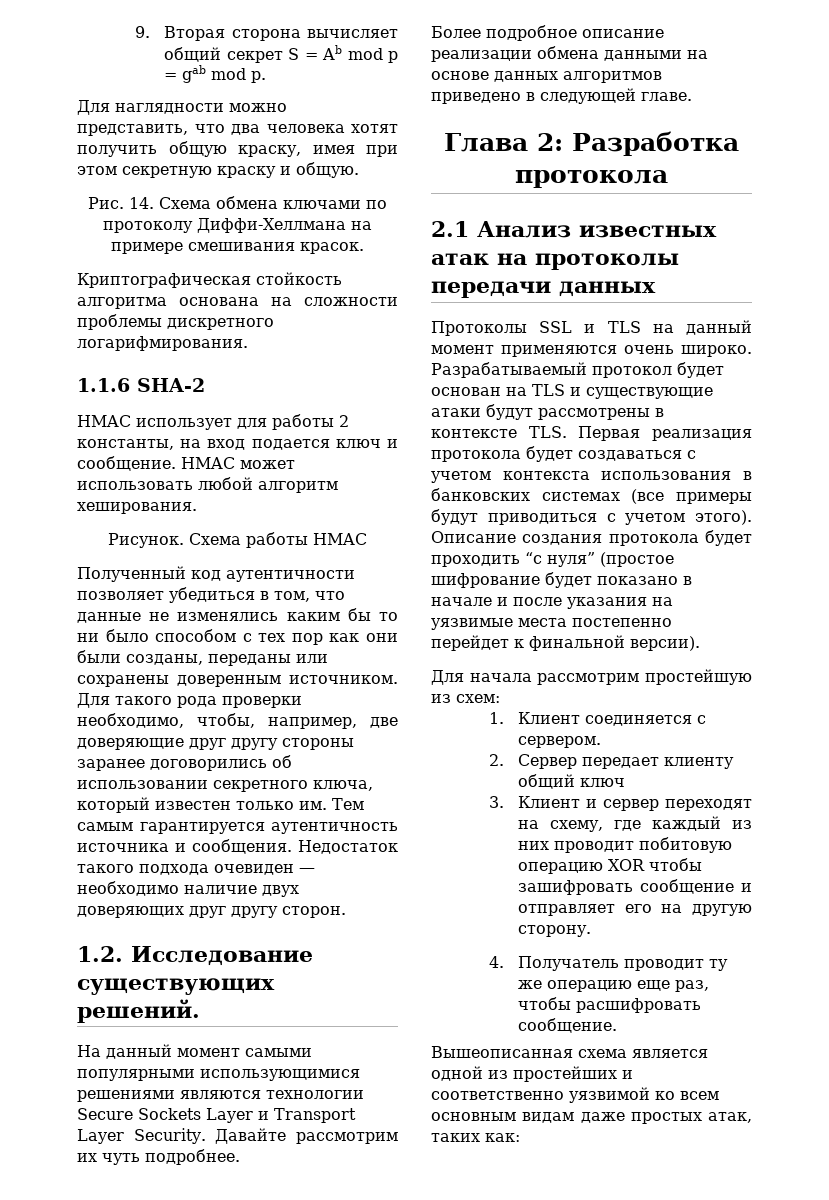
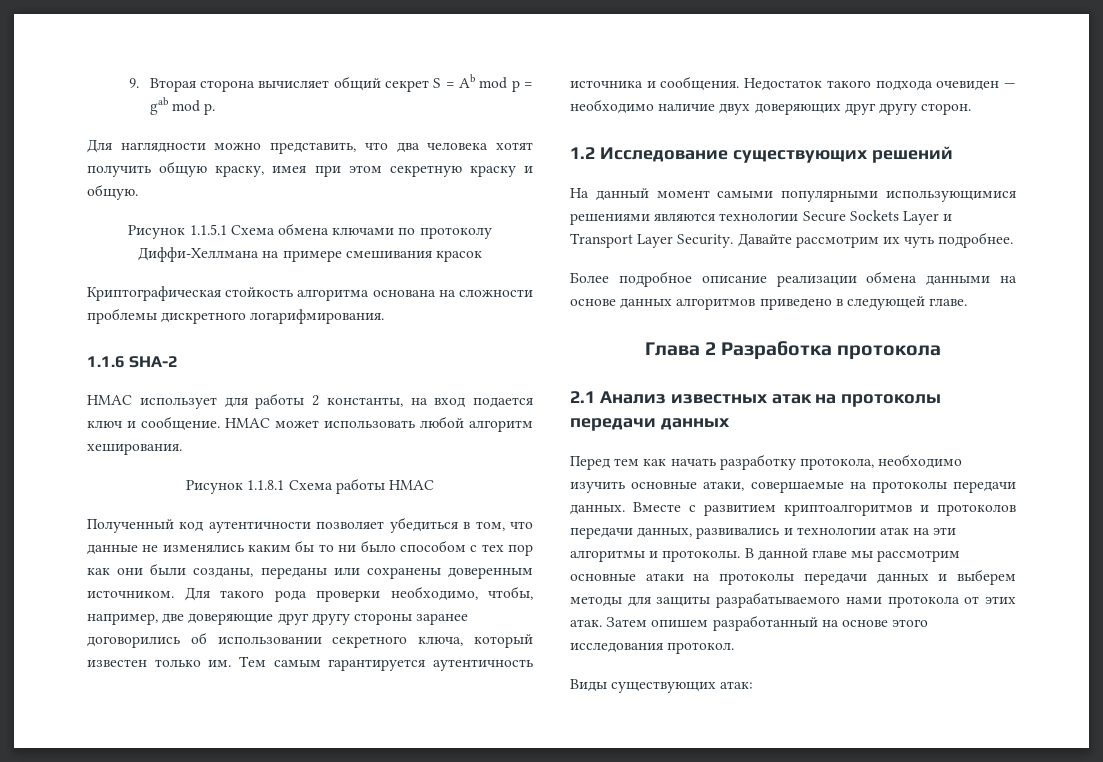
- Рис. 14. Схема обмена ключами по протоколу Диффи-Хеллмана на примере смешивания красок.
+ Рисунок 1.1.5.1 Схема обмена ключами по протоколу Диффи-Хеллмана на примере смешивания красок
- Рисунок. Схема работы HMAC
+ Рисунок 1.1.8.1 Схема работы HMAC
- 1.2. Исследование существующих решений.
+ 1.2 Исследование существующих решений
- Глава 2: Разработка протокола
+ Глава 2 Разработка протокола
- Протоколы SSL и TLS на данный момент применяются очень широко. Разрабатываемый протокол будет основан на TLS и существующие атаки будут рассмотрены в контексте TLS. Первая реализация протокола будет создаваться с учетом контекста использования в банковских системах (все примеры будут приводиться с учетом этого). Описание создания протокола будет проходить “с нуля” (простое шифрование будет показано в начале и после указания на уязвимые места постепенно перейдет к финальной версии).
- Для начала рассмотрим простейшую из схем:
- 1. Клиент соединяется с сервером.
- 2. Сервер передает клиенту общий ключ
- 3. Клиент и сервер переходят на схему, где каждый из них проводит побитовую операцию XOR чтобы зашифровать сообщение и отправляет его на другую сторону.
- 4. Получатель проводит ту же операцию еще раз, чтобы расшифровать сообщение.
- Вышеописанная схема является одной из простейших и соответственно уязвимой ко всем основным видам даже простых атак, таких как:
+ Перед тем как начать разработку протокола, необходимо изучить основные атаки, совершаемые на протоколы передачи данных. Вместе с развитием криптоалгоритмов и протоколов передачи данных, развивались и технологии атак на эти алгоритмы и протоколы. В данной главе мы рассмотрим основные атаки на протоколы передачи данных и выберем методы для защиты разрабатываемого нами протокола от этих атак. Затем опишем разработанный на основе этого исследования протокол.
+ Виды существующих атак:

